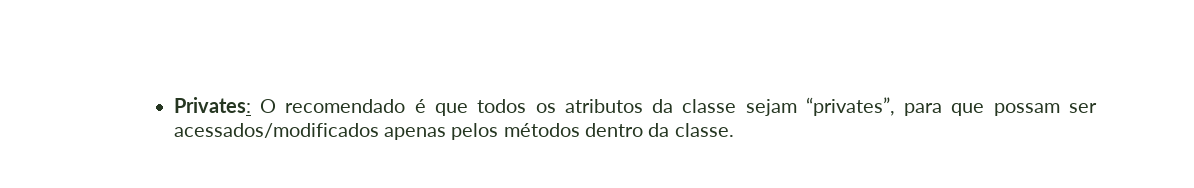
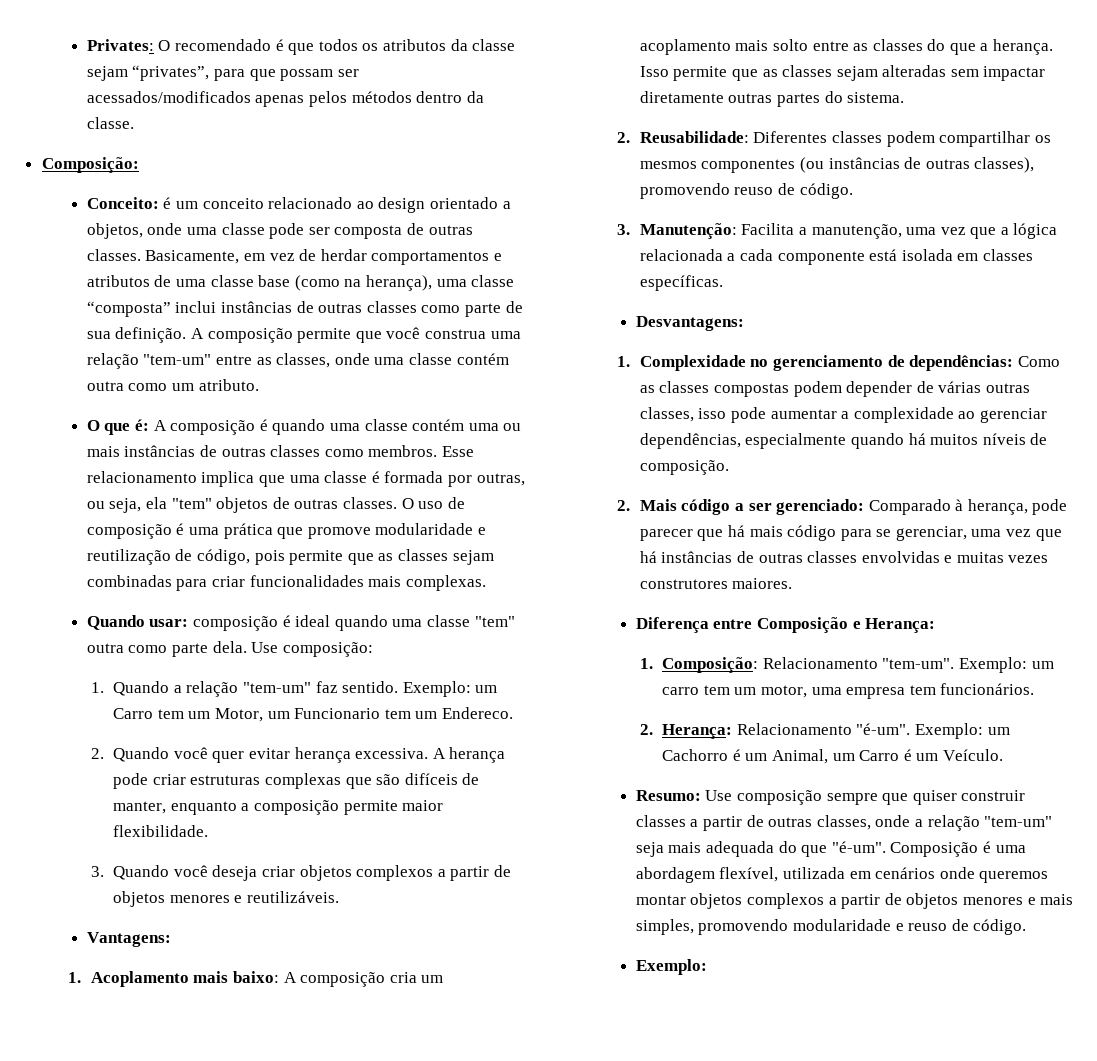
  Privates: O recomendado é que todos os atributos da classe sejam “privates”, para que possam ser acessados/modificados apenas pelos métodos dentro da classe.
+ Composição:
+ Conceito: é um conceito relacionado ao design orientado a objetos, onde uma classe pode ser composta de outras classes. Basicamente, em vez de herdar comportamentos e atributos de uma classe base (como na herança), uma classe “composta” inclui instâncias de outras classes como parte de sua definição. A composição permite que você construa uma relação "tem-um" entre as classes, onde uma classe contém outra como um atributo.
+ O que é: A composição é quando uma classe contém uma ou mais instâncias de outras classes como membros. Esse relacionamento implica que uma classe é formada por outras, ou seja, ela "tem" objetos de outras classes. O uso de composição é uma prática que promove modularidade e reutilização de código, pois permite que as classes sejam combinadas para criar funcionalidades mais complexas.
+ Quando usar: composição é ideal quando uma classe "tem" outra como parte dela. Use composição:
+ 1. Quando a relação "tem-um" faz sentido. Exemplo: um Carro tem um Motor, um Funcionario tem um Endereco.
+ 2. Quando você quer evitar herança excessiva. A herança pode criar estruturas complexas que são difíceis de manter, enquanto a composição permite maior flexibilidade.
+ 3. Quando você deseja criar objetos complexos a partir de objetos menores e reutilizáveis.
+ Vantagens:
+ 1. Acoplamento mais baixo: A composição cria um acoplamento mais solto entre as classes do que a herança. Isso permite que as classes sejam alteradas sem impactar diretamente outras partes do sistema.
+ 2. Reusabilidade: Diferentes classes podem compartilhar os mesmos componentes (ou instâncias de outras classes), promovendo reuso de código.
+ 3. Manutenção: Facilita a manutenção, uma vez que a lógica relacionada a cada componente está isolada em classes específicas.
+ Desvantagens:
+ 1. Complexidade no gerenciamento de dependências: Como as classes compostas podem depender de várias outras classes, isso pode aumentar a complexidade ao gerenciar dependências, especialmente quando há muitos níveis de composição.
+ 2. Mais código a ser gerenciado: Comparado à herança, pode parecer que há mais código para se gerenciar, uma vez que há instâncias de outras classes envolvidas e muitas vezes construtores maiores.
+ Diferença entre Composição e Herança:
+ 1. Composição: Relacionamento "tem-um". Exemplo: um carro tem um motor, uma empresa tem funcionários.
+ 2. Herança: Relacionamento "é-um". Exemplo: um Cachorro é um Animal, um Carro é um Veículo.
+ Resumo: Use composição sempre que quiser construir classes a partir de outras classes, onde a relação "tem-um" seja mais adequada do que "é-um". Composição é uma abordagem flexível, utilizada em cenários onde queremos montar objetos complexos a partir de objetos menores e mais simples, promovendo modularidade e reuso de código.
+ Exemplo:

